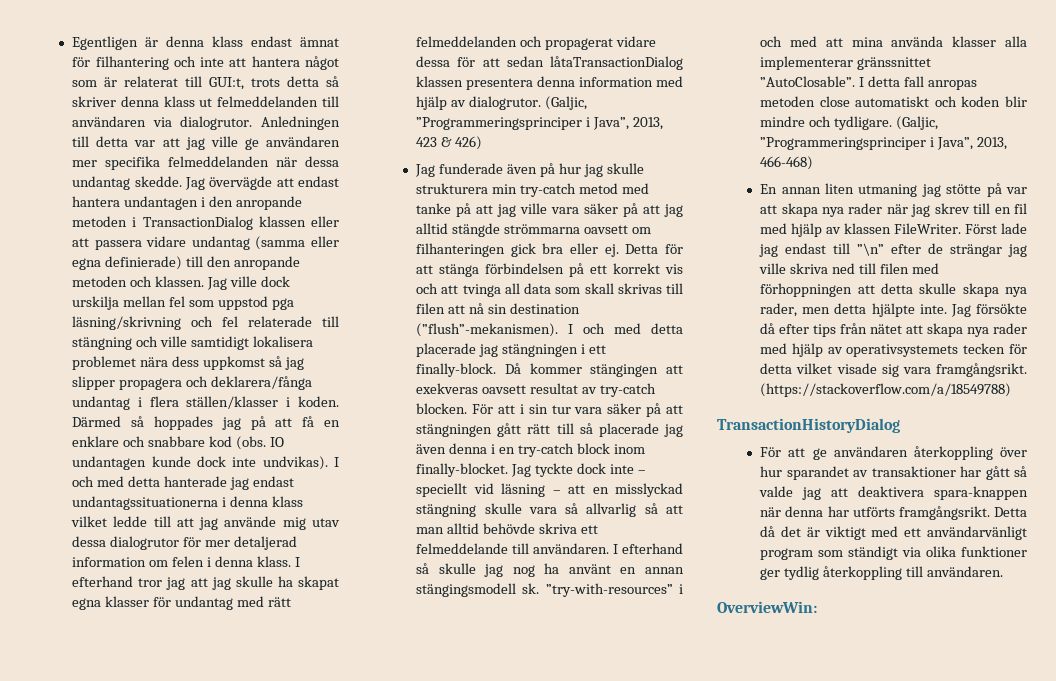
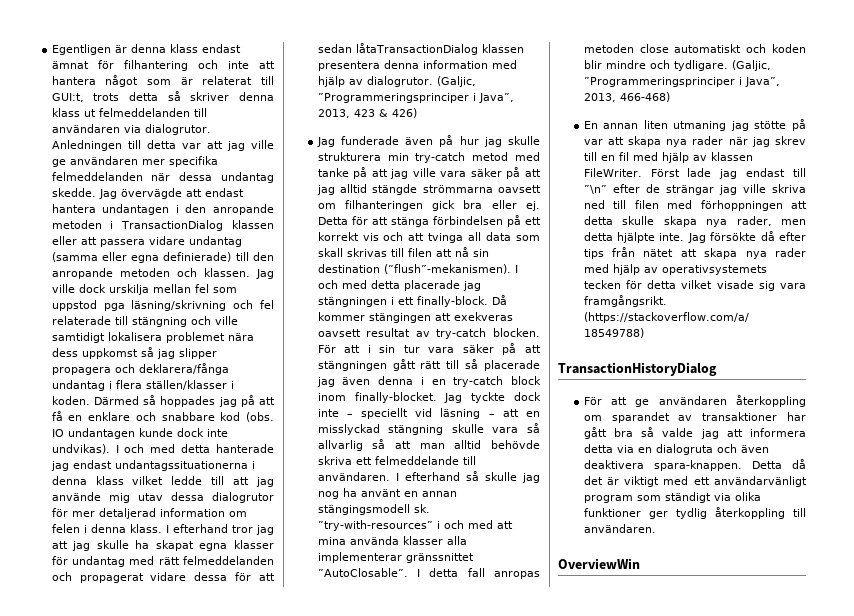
- För att ge användaren återkoppling över hur sparandet av transaktioner har gått så valde jag att deaktivera spara-knappen när denna har utförts framgångsrikt.
+ För att ge användaren återkoppling om sparandet av transaktioner har gått bra så valde jag att informera detta via en dialogruta och även deaktivera spara-knappen.
- OverviewWin:
+ OverviewWin

